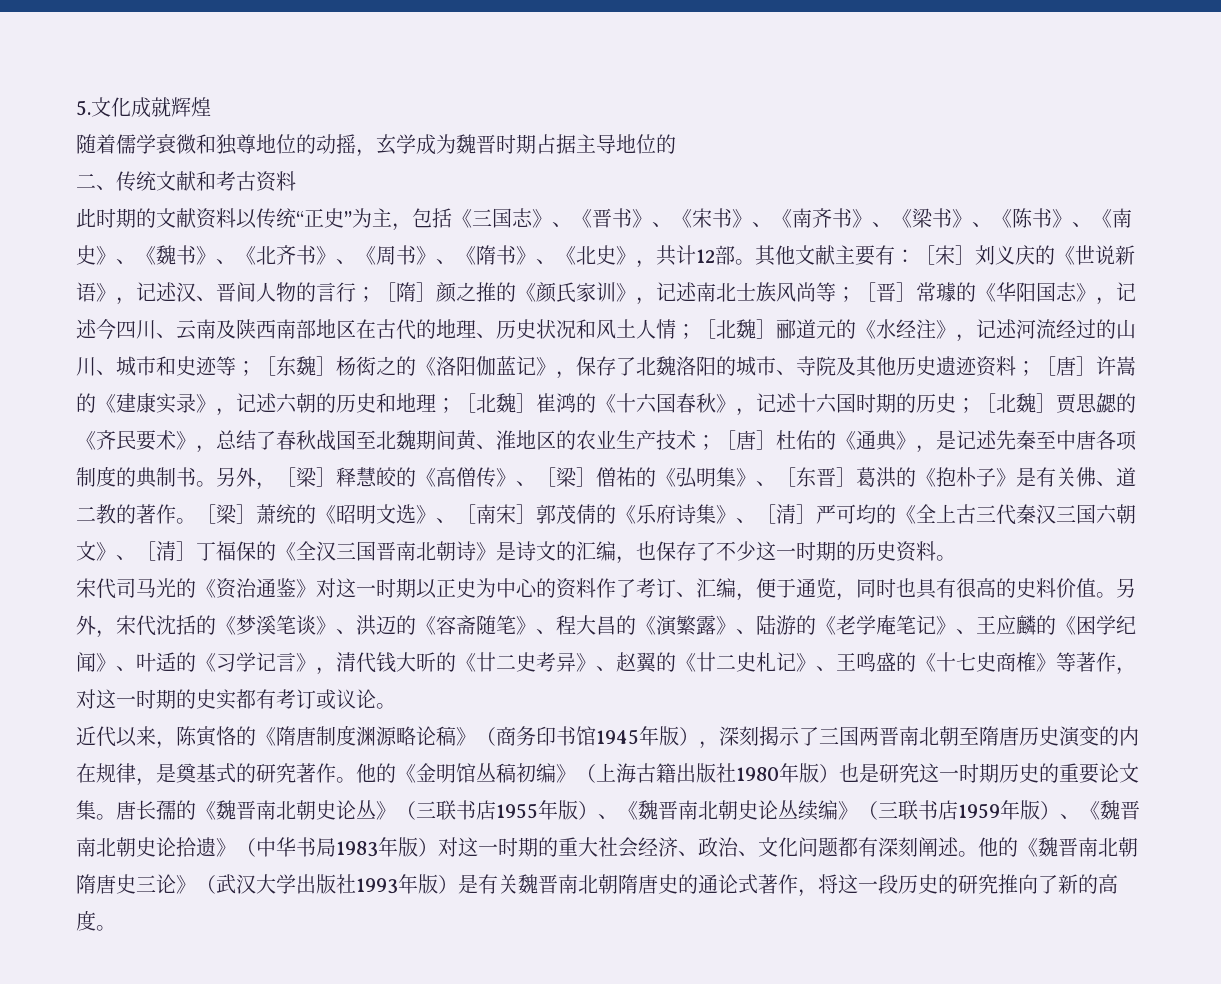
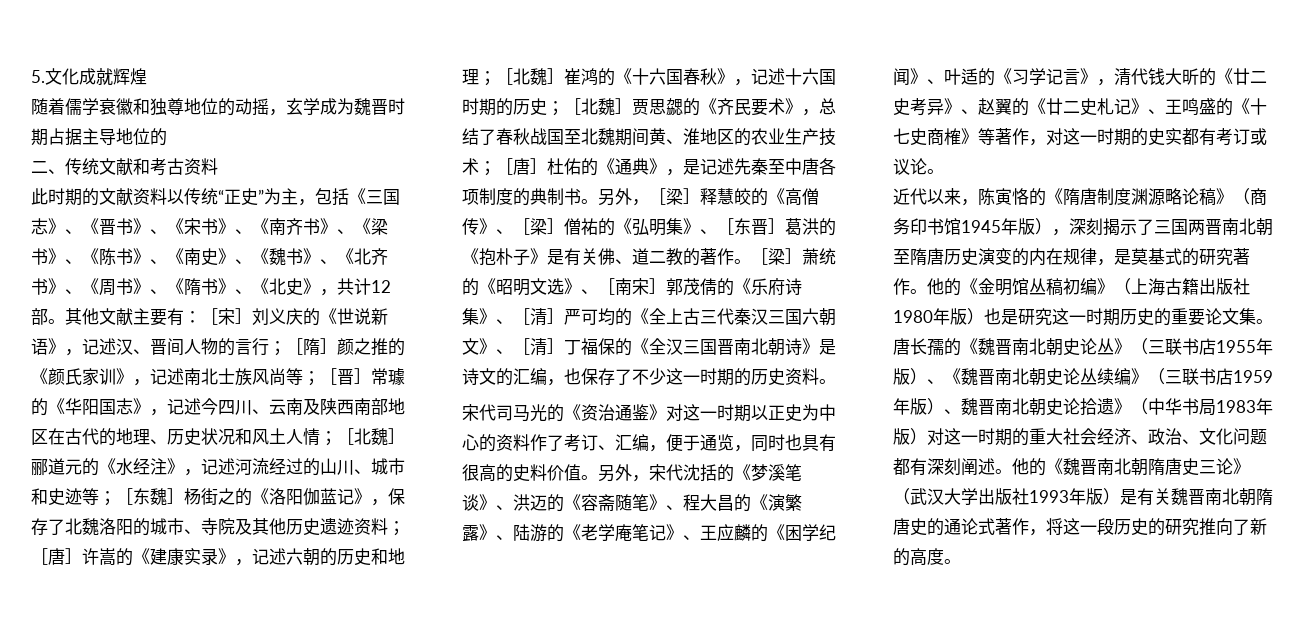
- 随着儒学衰微和独尊地位的动摇，玄学成为魏晋时期占据主导地位的
+ 随着儒学衰徽和独尊地位的动摇，玄学成为魏晋时期占据主导地位的
- ［东魏］杨衒之的《洛阳伽蓝记》，保存了北魏洛阳的城市、寺院及其他历史遗迹资料；
+ ［东魏］杨街之的《洛阳伽蓝记》，保存了北魏洛阳的城市、寺院及其他历史遗迹资料；
- 近代以来，陈寅恪的《隋唐制度渊源略论稿》（商务印书馆1945年版），深刻揭示了三国两晋南北朝至隋唐历史演变的内在规律，是奠基式的研究著作。
+ 近代以来，陈寅恪的《隋唐制度渊源略论稿》（商务印书馆1945年版），深刻揭示了三国两晋南北朝至隋唐历史演变的内在规律，是莫基式的研究著作。
- 唐长孺的《魏晋南北朝史论丛》（三联书店1955年版）、《魏晋南北朝史论丛续编》（三联书店1959年版）、《魏晋南北朝史论拾遗》（中华书局1983年版）对这一时期的重大社会经济、政治、文化问题都有深刻阐述。
+ 唐长孺的《魏晋南北朝史论丛》（三联书店1955年版）、《魏晋南北朝史论丛续编》（三联书店1959年版）、魏晋南北朝史论拾遗》（中华书局1983年版）对这一时期的重大社会经济、政治、文化问题都有深刻阐述。

